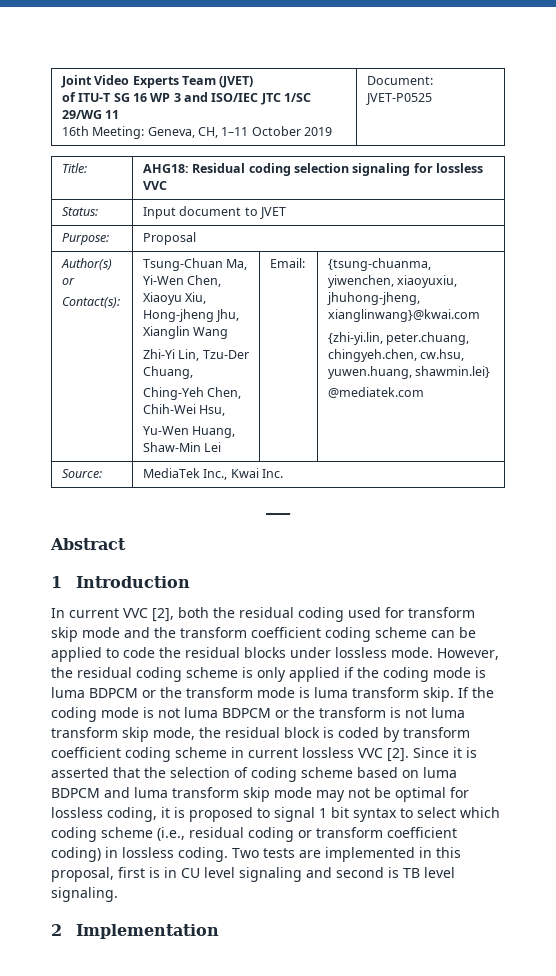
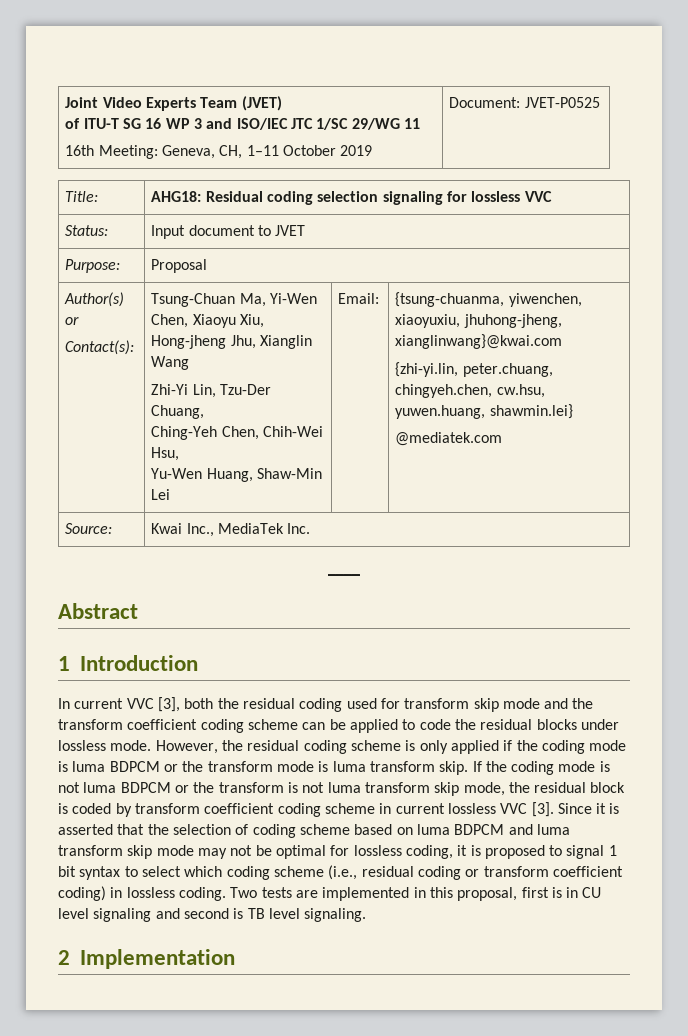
- Source: | MediaTek Inc., Kwai Inc.
+ Source: | Kwai Inc., MediaTek Inc.
- In current VVC [2], both the residual coding used for transform skip mode and the transform coefficient coding scheme can be applied to code the residual blocks under lossless mode.
+ In current VVC [3], both the residual coding used for transform skip mode and the transform coefficient coding scheme can be applied to code the residual blocks under lossless mode.
- If the coding mode is not luma BDPCM or the transform is not luma transform skip mode, the residual block is coded by transform coefficient coding scheme in current lossless VVC [2].
+ If the coding mode is not luma BDPCM or the transform is not luma transform skip mode, the residual block is coded by transform coefficient coding scheme in current lossless VVC [3].

